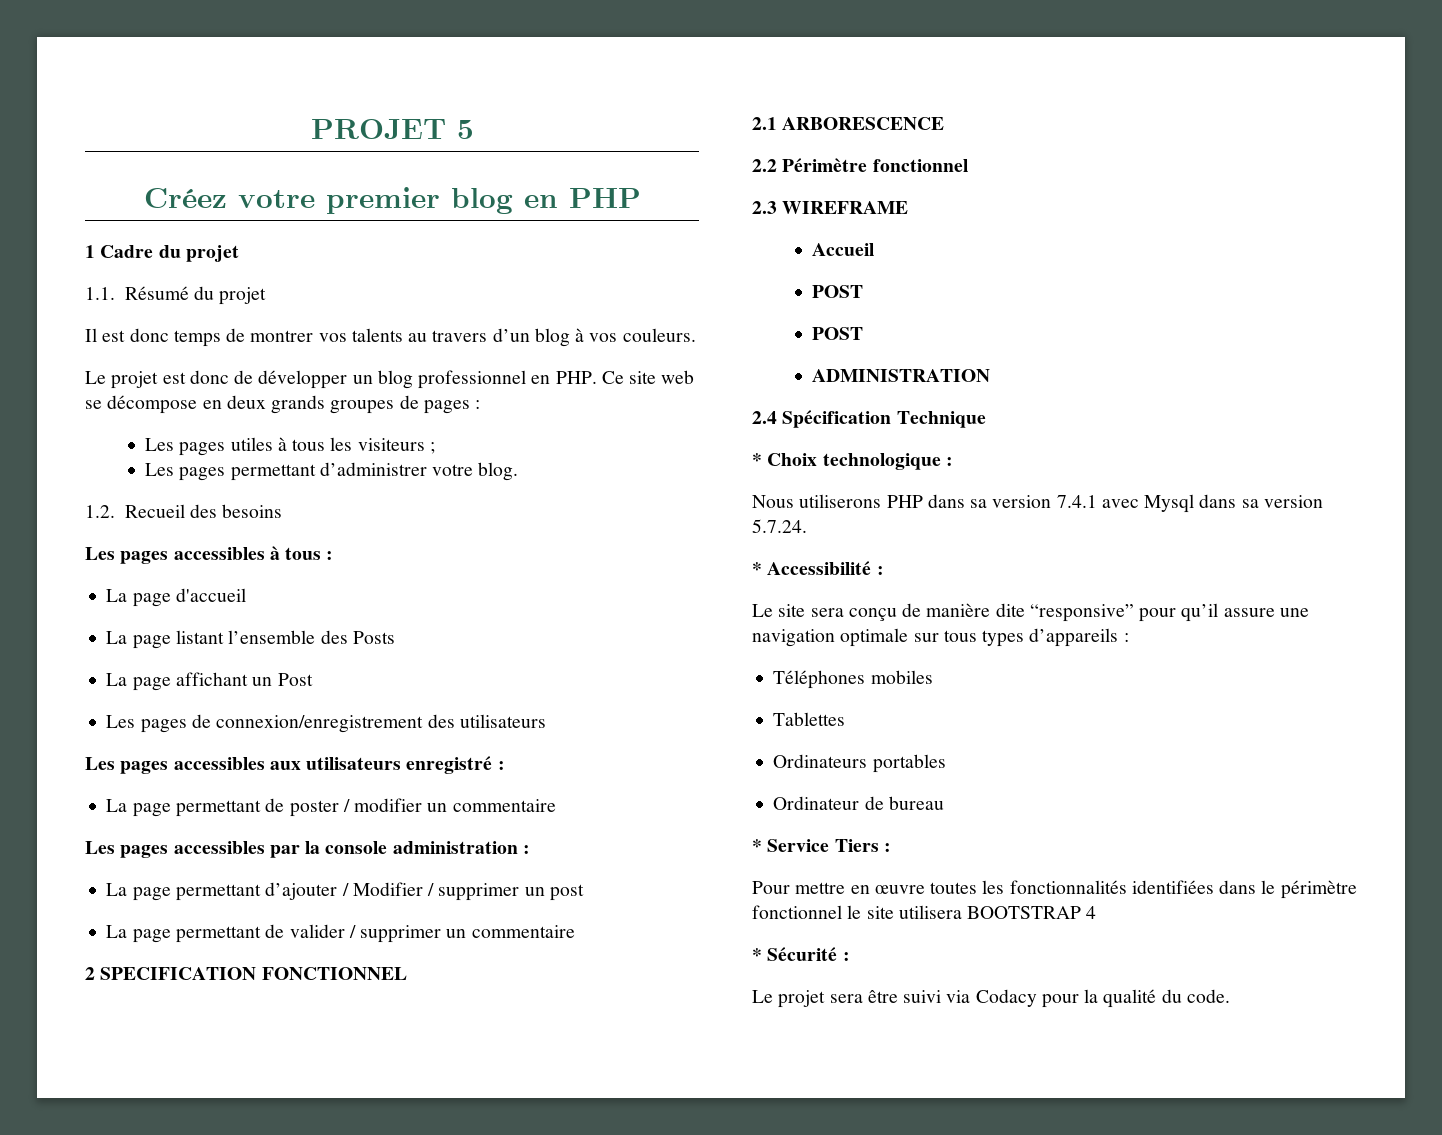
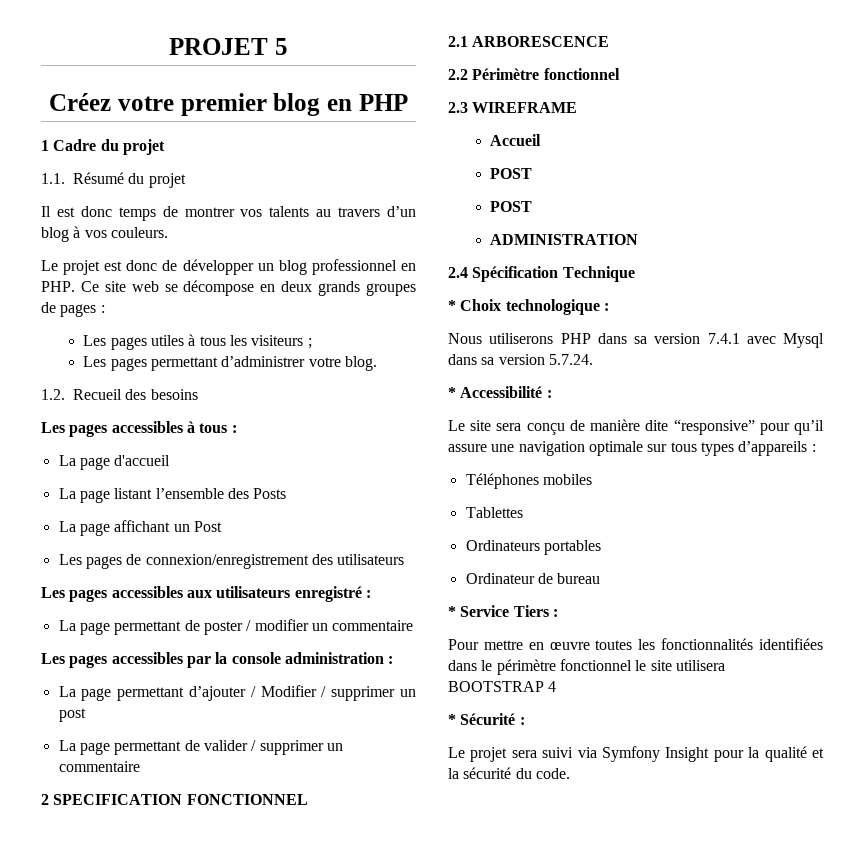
- Le projet sera être suivi via Codacy pour la qualité du code.
+ Le projet sera suivi via Symfony Insight pour la qualité et la sécurité du code.

